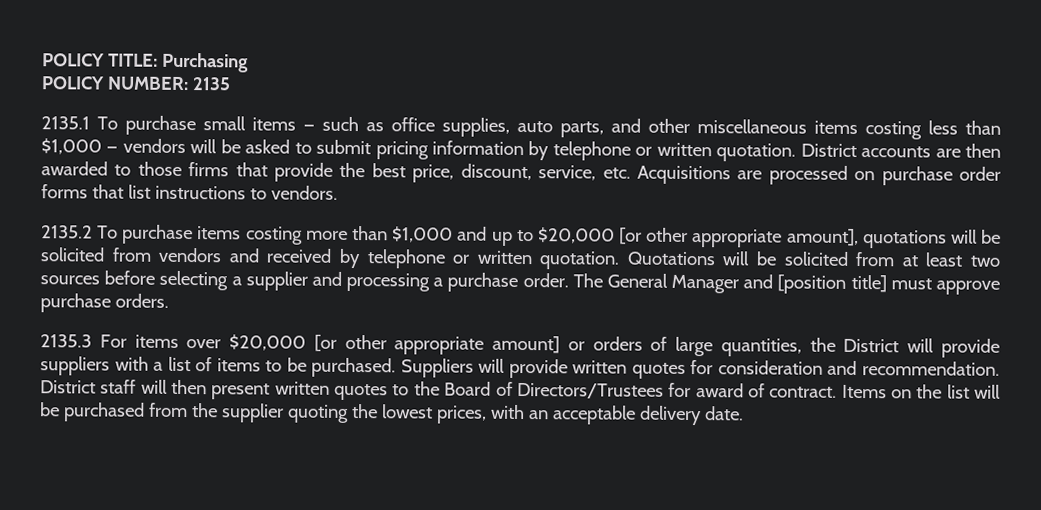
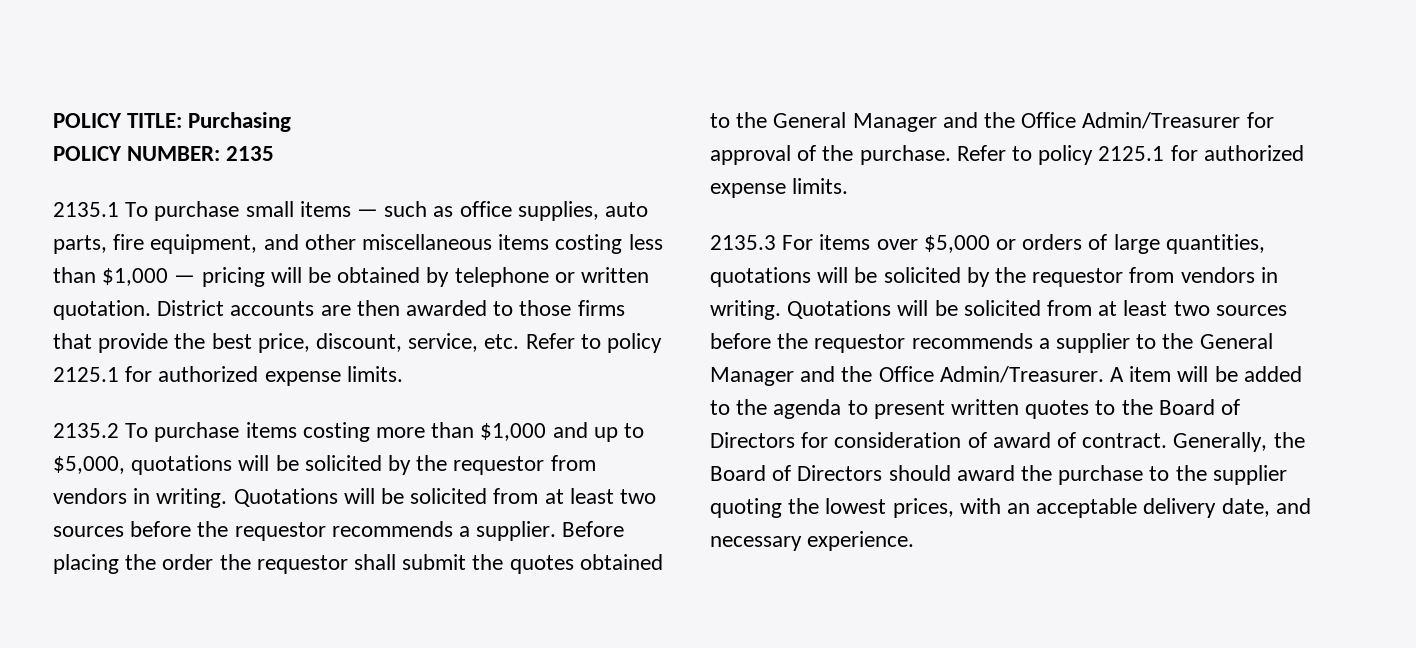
- 2135.1 To purchase small items — such as office supplies, auto parts, and other miscellaneous items costing less than $1,000 — vendors will be asked to submit pricing information by telephone or written quotation.
+ 2135.1 To purchase small items — such as office supplies, auto parts, fire equipment, and other miscellaneous items costing less than $1,000 — pricing will be obtained by telephone or written quotation.
- District accounts are then awarded to those firms that provide the best price, discount, service, etc. Acquisitions are processed on purchase order forms that list instructions to vendors.
+ District accounts are then awarded to those firms that provide the best price, discount, service, etc. Refer to policy 2125.1 for authorized expense limits.
- 2135.2 To purchase items costing more than $1,000 and up to $20,000 [or other appropriate amount], quotations will be solicited from vendors and received by telephone or written quotation.
+ 2135.2 To purchase items costing more than $1,000 and up to $5,000, quotations will be solicited by the requestor from vendors in writing.
- Quotations will be solicited from at least two sources before selecting a supplier and processing a purchase order. The General Manager and [position title] must approve purchase orders.
+ Quotations will be solicited from at least two sources before the requestor recommends a supplier. Before placing the order the requestor shall submit the quotes obtained to the General Manager and the Office Admin/Treasurer for approval of the purchase. Refer to policy 2125.1 for authorized expense limits.
- 2135.3 For items over $20,000 [or other appropriate amount] or orders of large quantities, the District will provide suppliers with a list of items to be purchased. Suppliers will provide written quotes for consideration and recommendation. District staff will then present written quotes to the Board of Directors/Trustees for award of contract. Items on the list will be purchased from the supplier quoting the lowest prices, with an acceptable delivery date.
+ 2135.3 For items over $5,000 or orders of large quantities, quotations will be solicited by the requestor from vendors in writing. Quotations will be solicited from at least two sources before the requestor recommends a supplier to the General Manager and the Office Admin/Treasurer. A item will be added to the agenda to present written quotes to the Board of Directors for consideration of award of contract. Generally, the Board of Directors should award the purchase to the supplier quoting the lowest prices, with an acceptable delivery date, and necessary experience.

